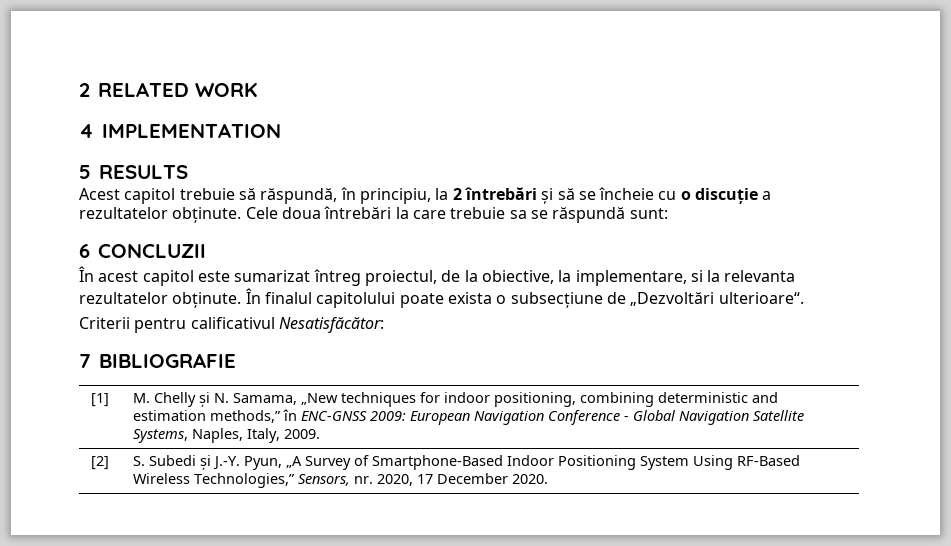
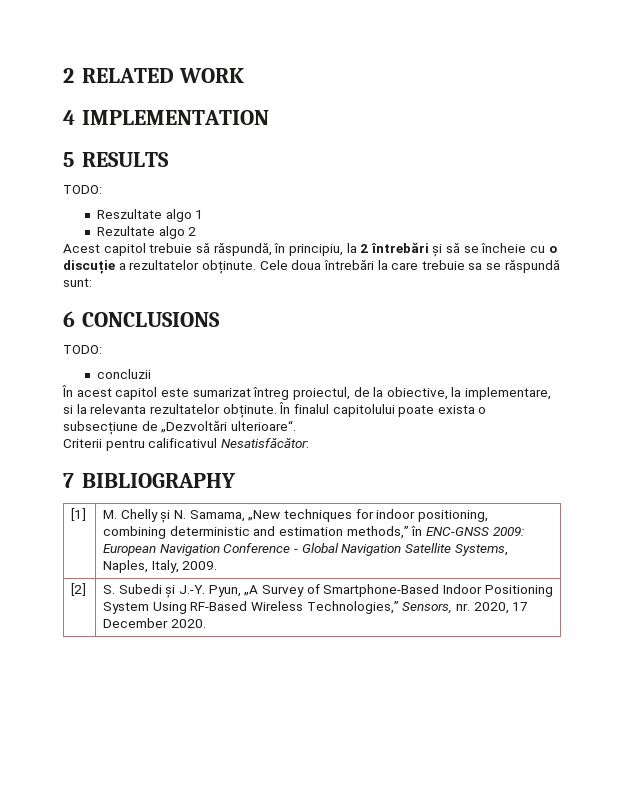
  5 RESULTS
+ TODO:
+ Reszultate algo 1
+ Rezultate algo 2
- 6 CONCLUZII
+ 6 CONCLUSIONS
+ TODO:
+ concluzii
- 7 BIBLIOGRAFIE
+ 7 BIBLIOGRAPHY

